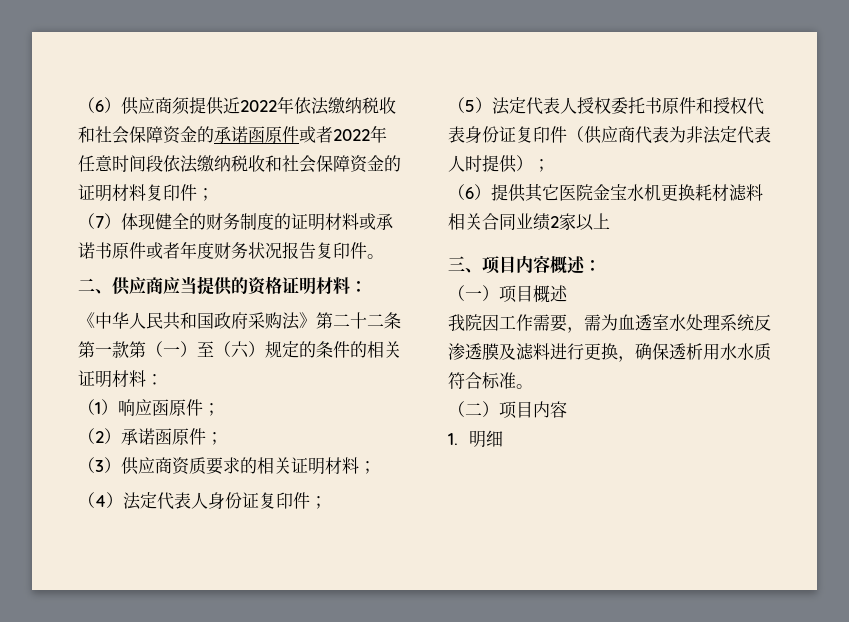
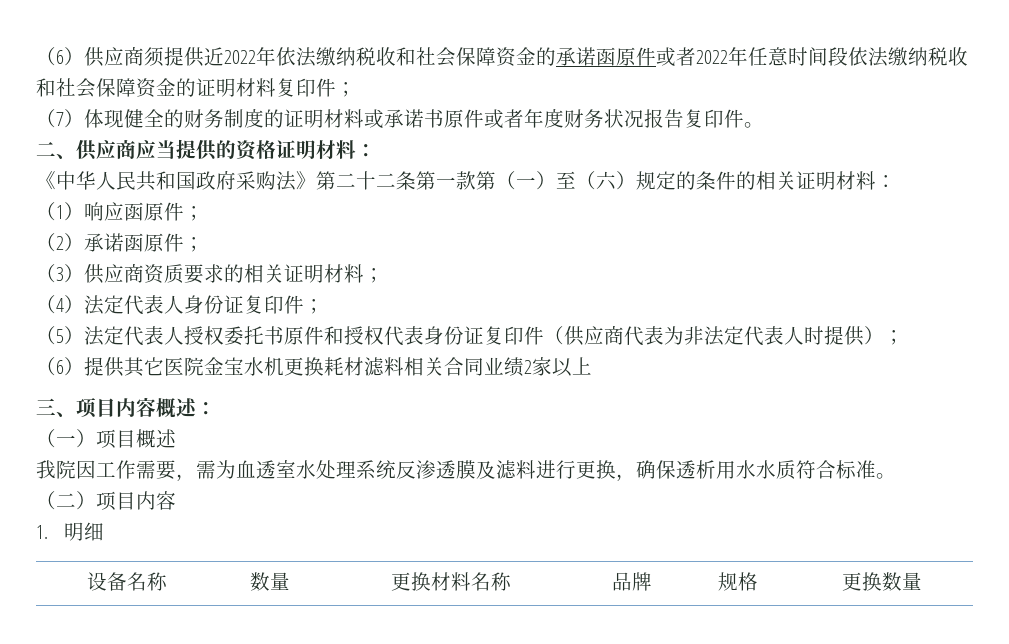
+ 设备名称 | 数量 | 更换材料名称 | 品牌 | 规格 | 更换数量

